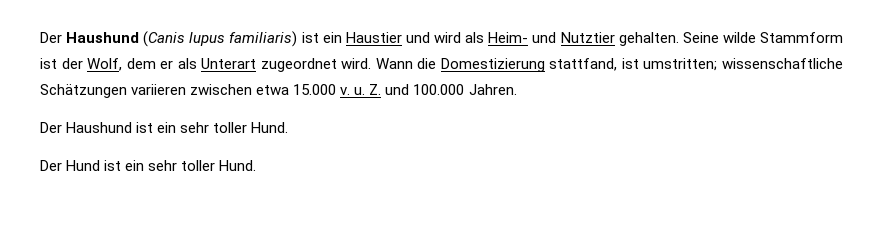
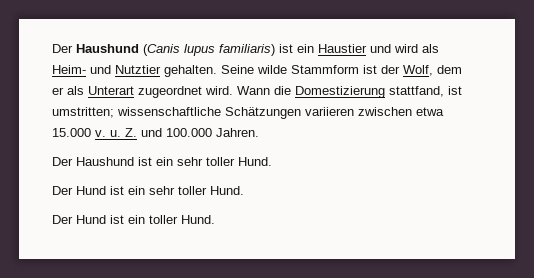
+ Der Hund ist ein toller Hund.

